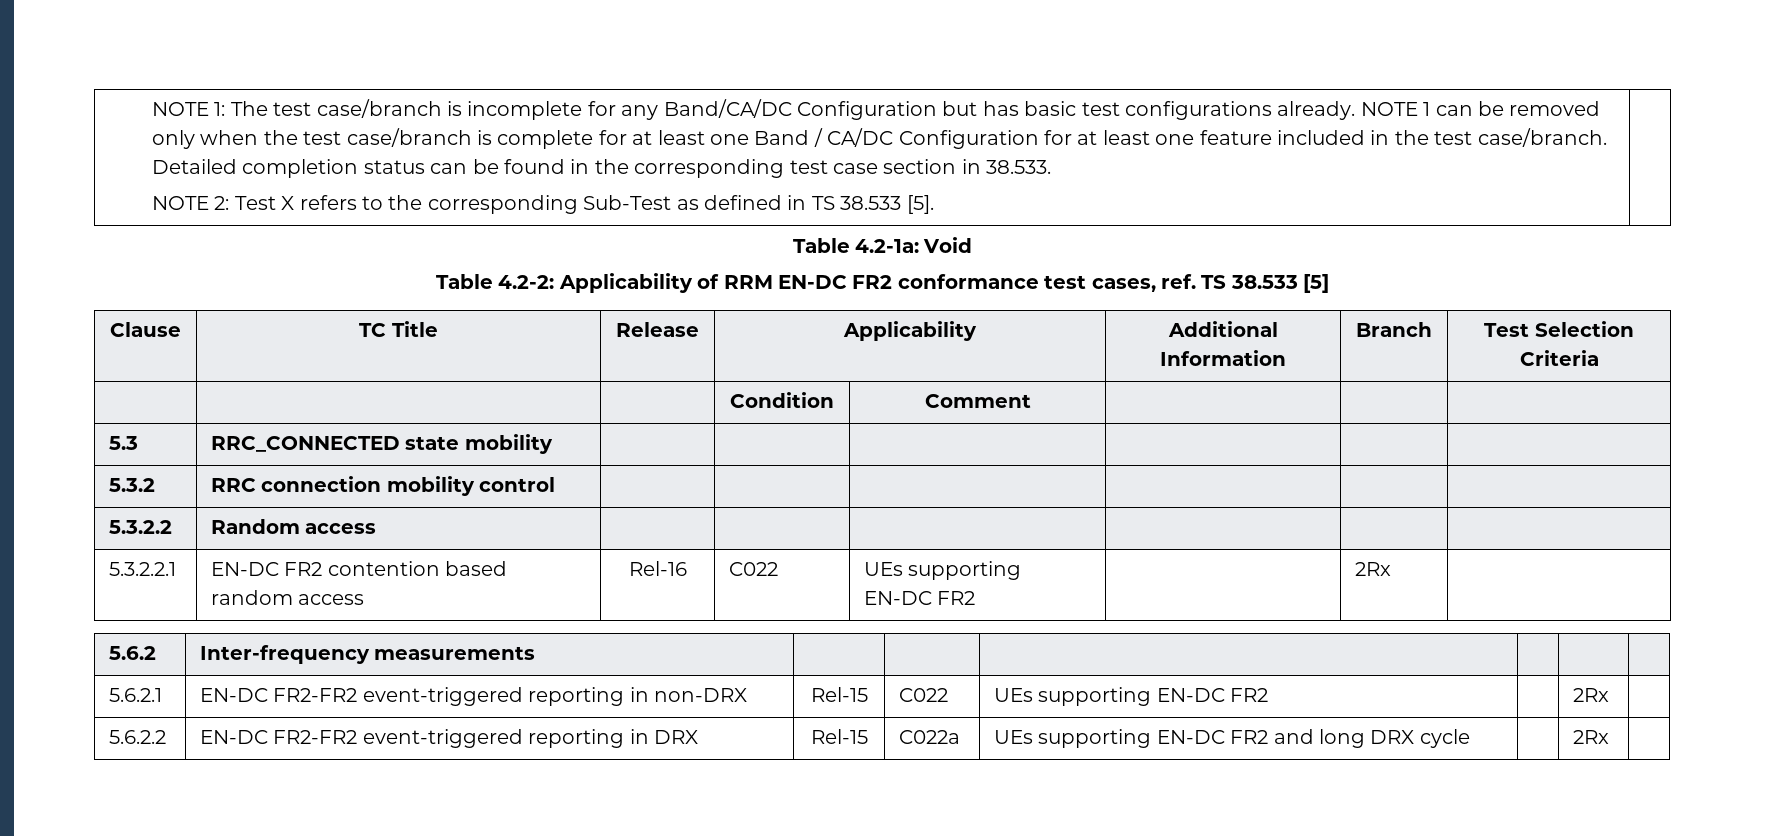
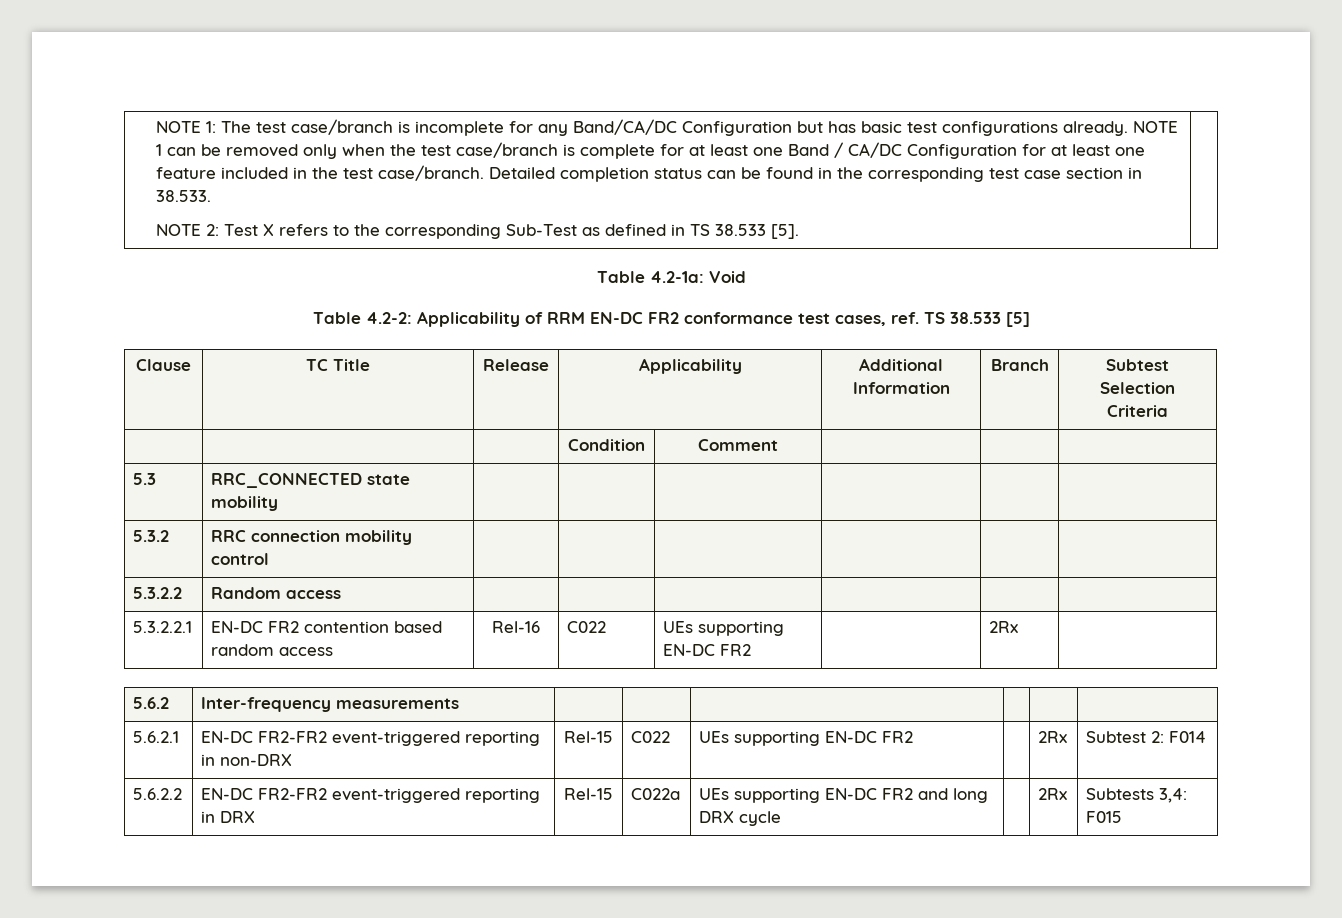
- Clause | TC Title | Release | Applicability | Additional Information | Branch | Test Selection Criteria
+ Clause | TC Title | Release | Applicability | Additional Information | Branch | Subtest Selection Criteria
- 5.6.2.1 | EN-DC FR2-FR2 event-triggered reporting in non-DRX | Rel-15 | C022 | UEs supporting EN-DC FR2 | | 2Rx |
+ 5.6.2.1 | EN-DC FR2-FR2 event-triggered reporting in non-DRX | Rel-15 | C022 | UEs supporting EN-DC FR2 | | 2Rx | Subtest 2: F014
- 5.6.2.2 | EN-DC FR2-FR2 event-triggered reporting in DRX | Rel-15 | C022a | UEs supporting EN-DC FR2 and long DRX cycle | | 2Rx |
+ 5.6.2.2 | EN-DC FR2-FR2 event-triggered reporting in DRX | Rel-15 | C022a | UEs supporting EN-DC FR2 and long DRX cycle | | 2Rx | Subtests 3,4: F015

